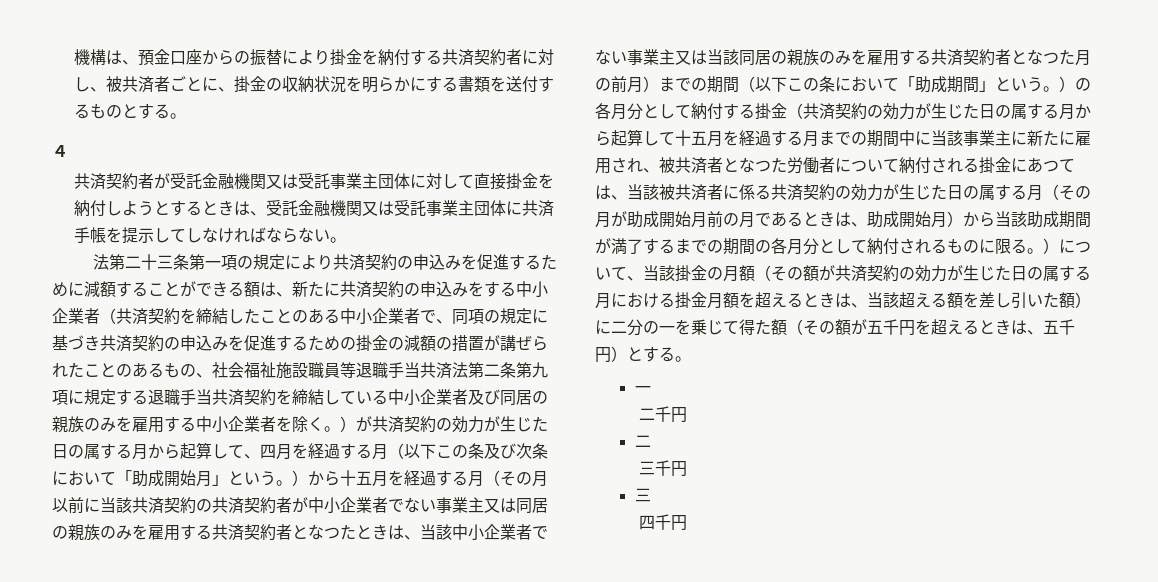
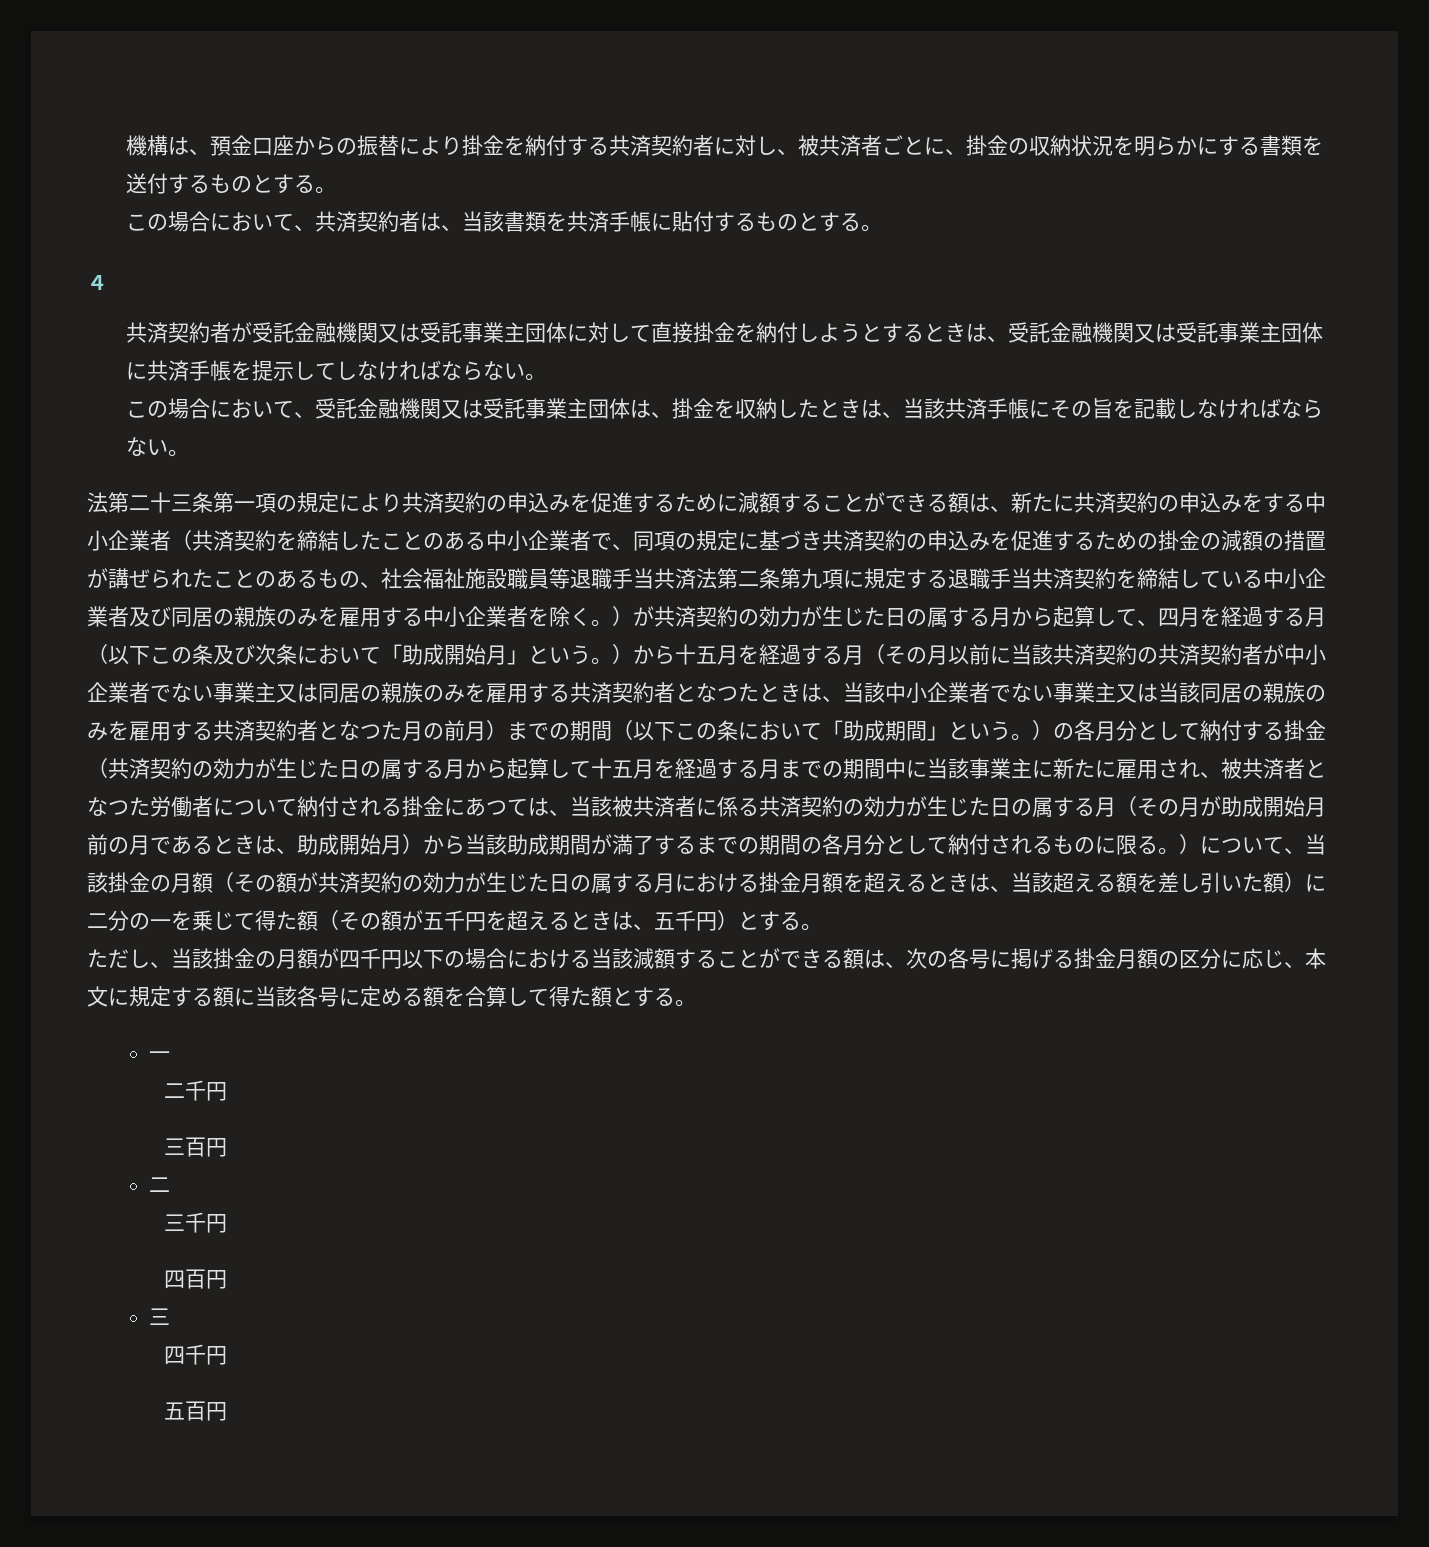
+ この場合において、共済契約者は、当該書類を共済手帳に貼付するものとする。
+ この場合において、受託金融機関又は受託事業主団体は、掛金を収納したときは、当該共済手帳にその旨を記載しなければならない。
+ ただし、当該掛金の月額が四千円以下の場合における当該減額することができる額は、次の各号に掲げる掛金月額の区分に応じ、本文に規定する額に当該各号に定める額を合算して得た額とする。
+ 三百円
+ 四百円
+ 五百円

